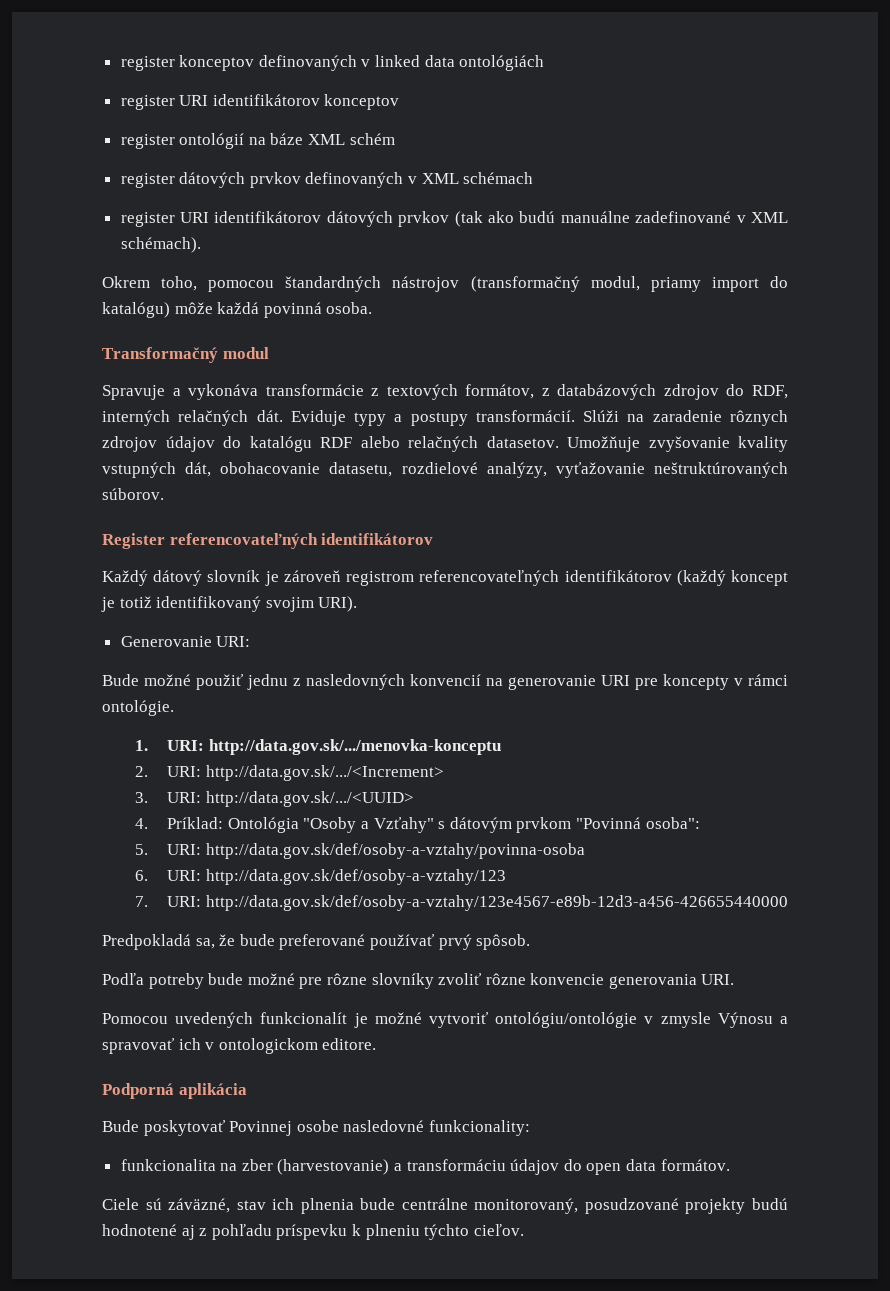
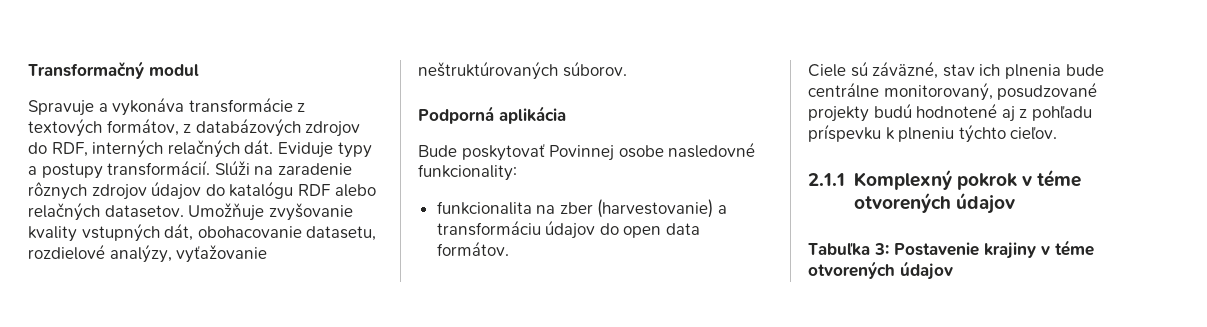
- register konceptov definovaných v linked data ontológiách
- register URI identifikátorov konceptov
- register ontológií na báze XML schém
- register dátových prvkov definovaných v XML schémach
- register URI identifikátorov dátových prvkov (tak ako budú manuálne zadefinované v XML schémach).
- Okrem toho, pomocou štandardných nástrojov (transformačný modul, priamy import do katalógu) môže každá povinná osoba.
- Register referencovateľných identifikátorov
- Každý dátový slovník je zároveň registrom referencovateľných identifikátorov (každý koncept je totiž identifikovaný svojim URI).
- Generovanie URI:
- Bude možné použiť jednu z nasledovných konvencií na generovanie URI pre koncepty v rámci ontológie.
- 1. URI: http://data.gov.sk/.../menovka-konceptu
- 2. URI: http://data.gov.sk/.../<Increment>
- 3. URI: http://data.gov.sk/.../<UUID>
- 4. Príklad: Ontológia "Osoby a Vzťahy" s dátovým prvkom "Povinná osoba":
- 5. URI: http://data.gov.sk/def/osoby-a-vztahy/povinna-osoba
- 6. URI: http://data.gov.sk/def/osoby-a-vztahy/123
- 7. URI: http://data.gov.sk/def/osoby-a-vztahy/123e4567-e89b-12d3-a456-426655440000
- Predpokladá sa, že bude preferované používať prvý spôsob.
- Podľa potreby bude možné pre rôzne slovníky zvoliť rôzne konvencie generovania URI.
- Pomocou uvedených funkcionalít je možné vytvoriť ontológiu/ontológie v zmysle Výnosu a spravovať ich v ontologickom editore.
+ 2.1.1 Komplexný pokrok v téme otvorených údajov
+ Tabuľka 3: Postavenie krajiny v téme otvorených údajov

